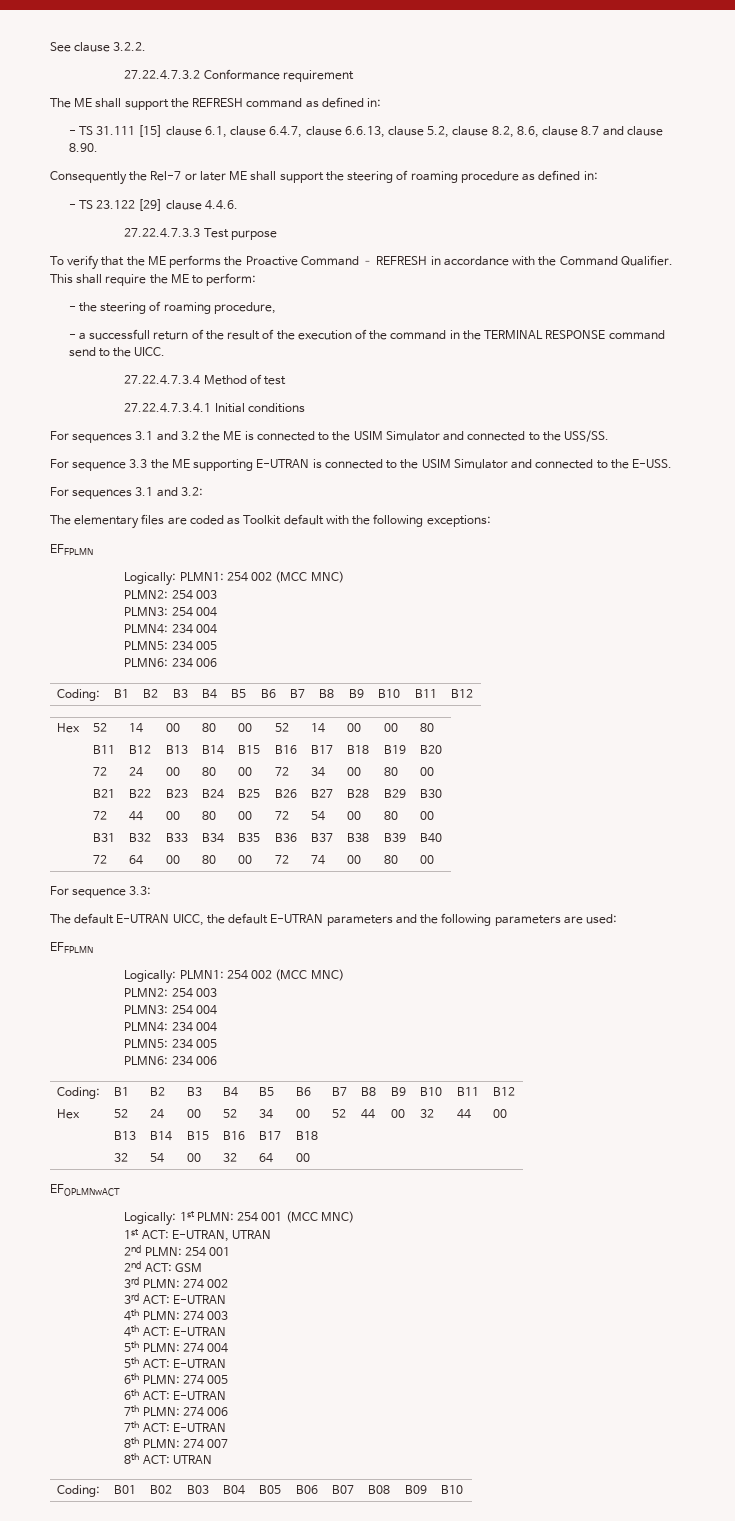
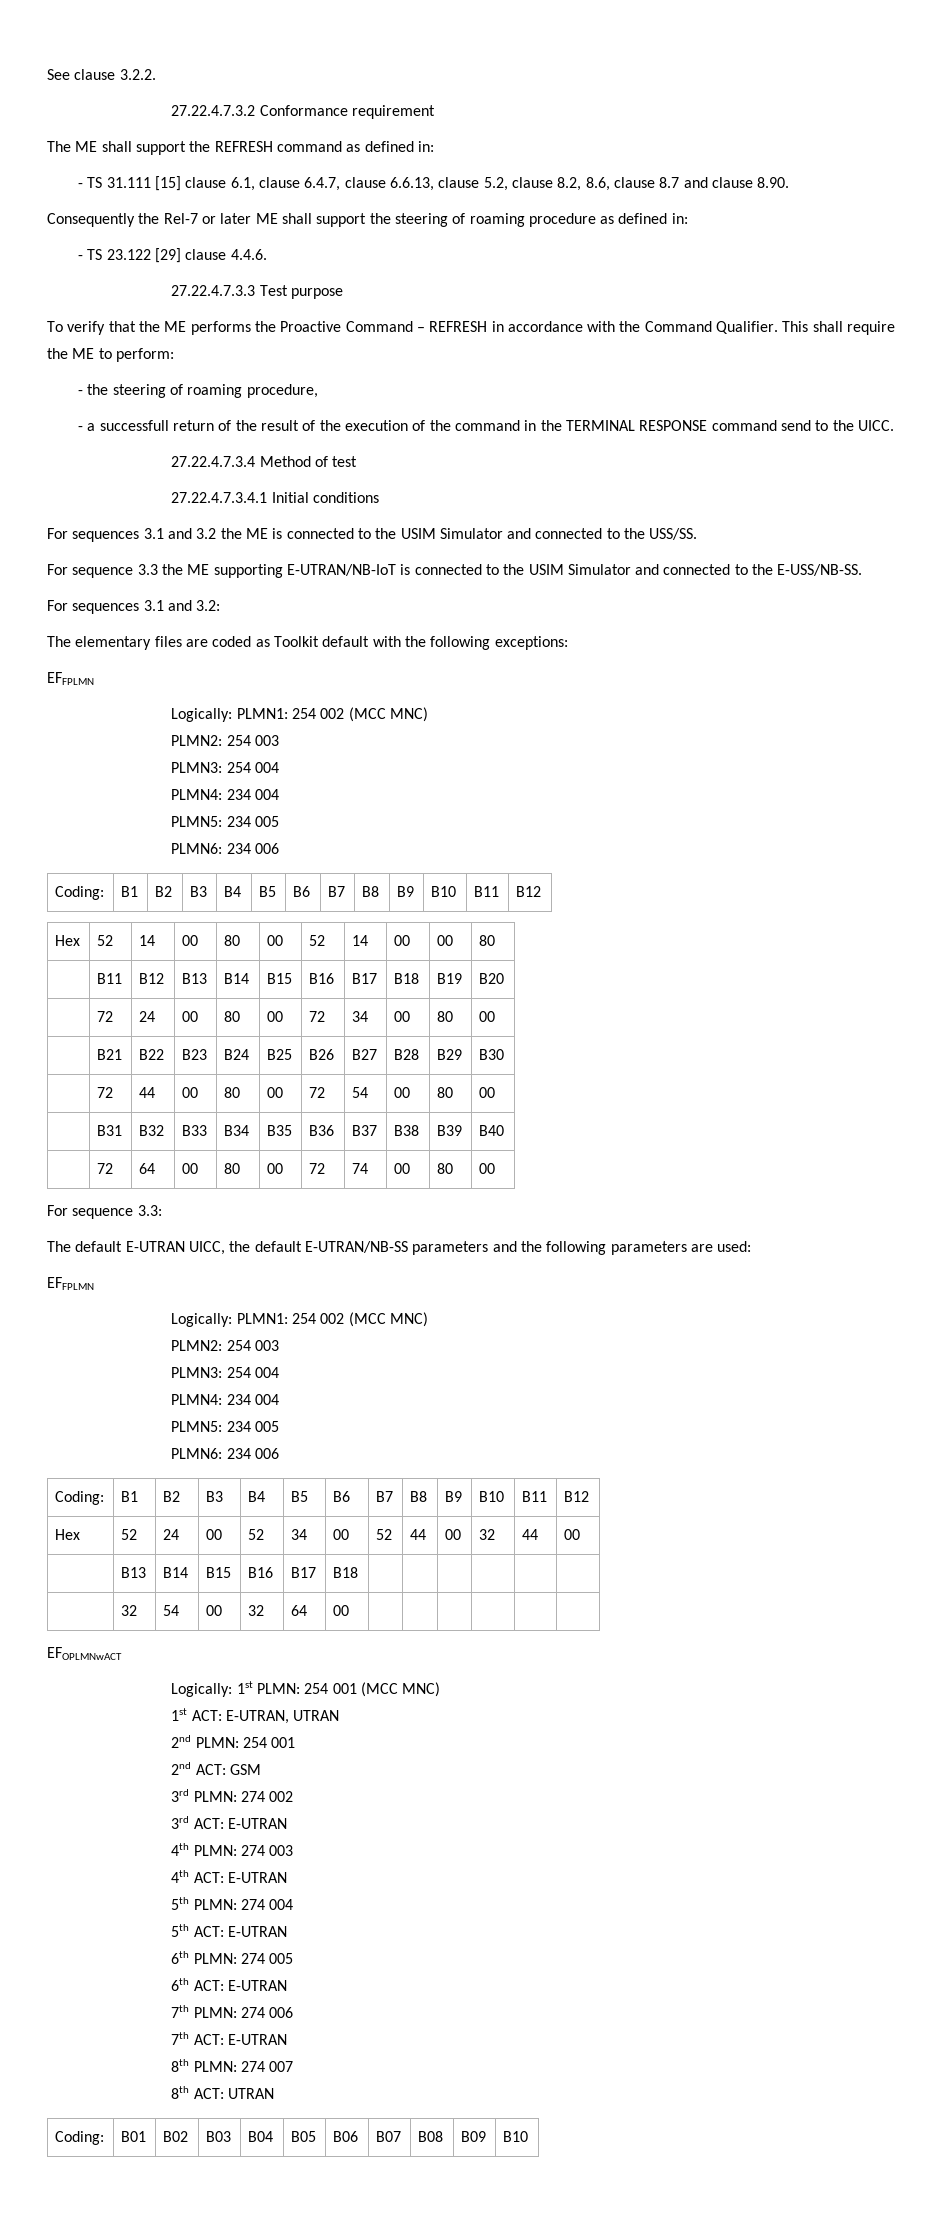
- For sequence 3.3 the ME supporting E-UTRAN is connected to the USIM Simulator and connected to the E-USS.
+ For sequence 3.3 the ME supporting E-UTRAN/NB-IoT is connected to the USIM Simulator and connected to the E-USS/NB-SS.
- The default E-UTRAN UICC, the default E-UTRAN parameters and the following parameters are used:
+ The default E-UTRAN UICC, the default E-UTRAN/NB-SS parameters and the following parameters are used:

